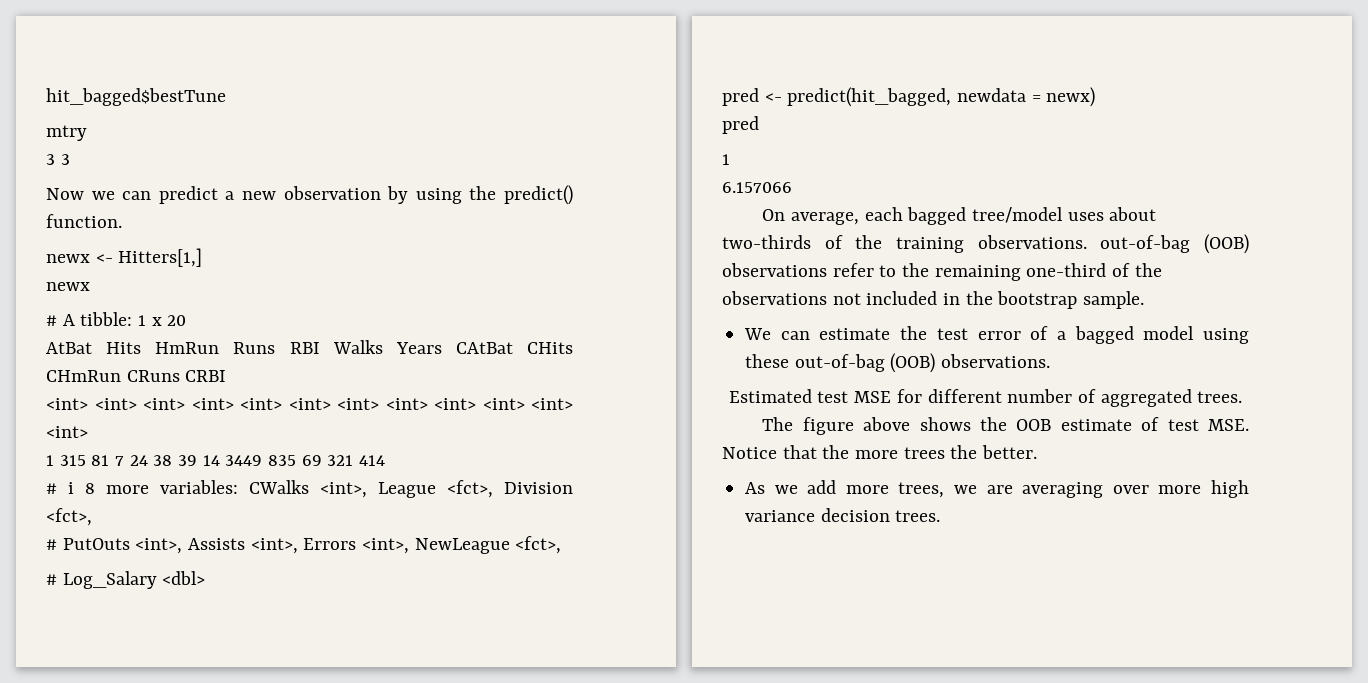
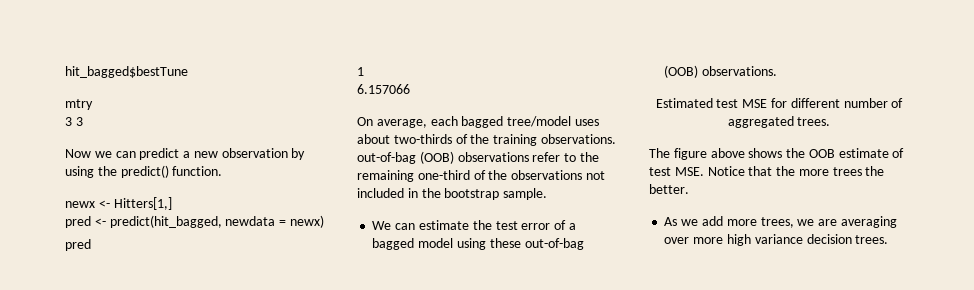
  newx <- Hitters[1,]
- newx
- # A tibble: 1 x 20
- AtBat Hits HmRun Runs RBI Walks Years CAtBat CHits CHmRun CRuns CRBI
- <int> <int> <int> <int> <int> <int> <int> <int> <int> <int> <int> <int>
- 1 315 81 7 24 38 39 14 3449 835 69 321 414
- # i 8 more variables: CWalks <int>, League <fct>, Division <fct>,
- # PutOuts <int>, Assists <int>, Errors <int>, NewLeague <fct>,
- # Log_Salary <dbl>

